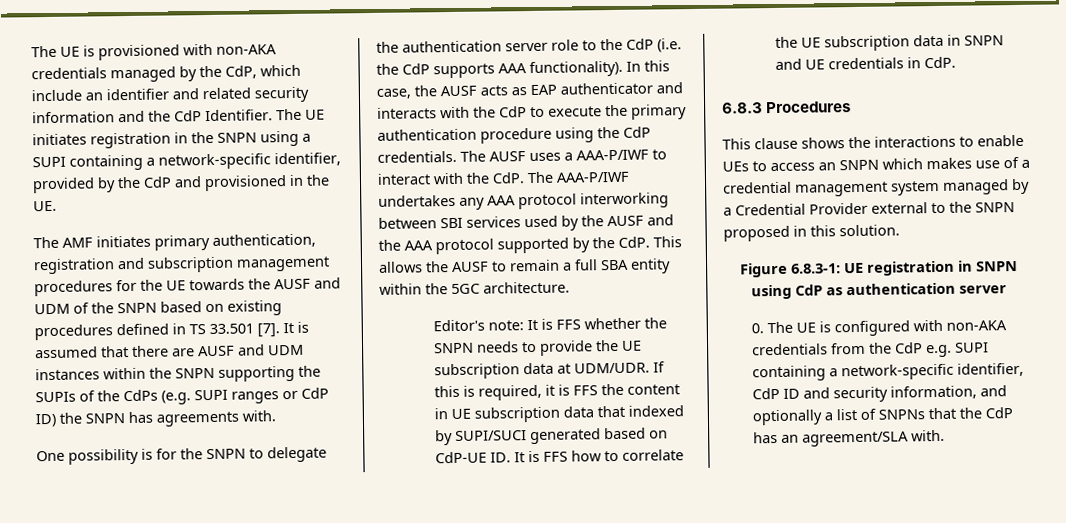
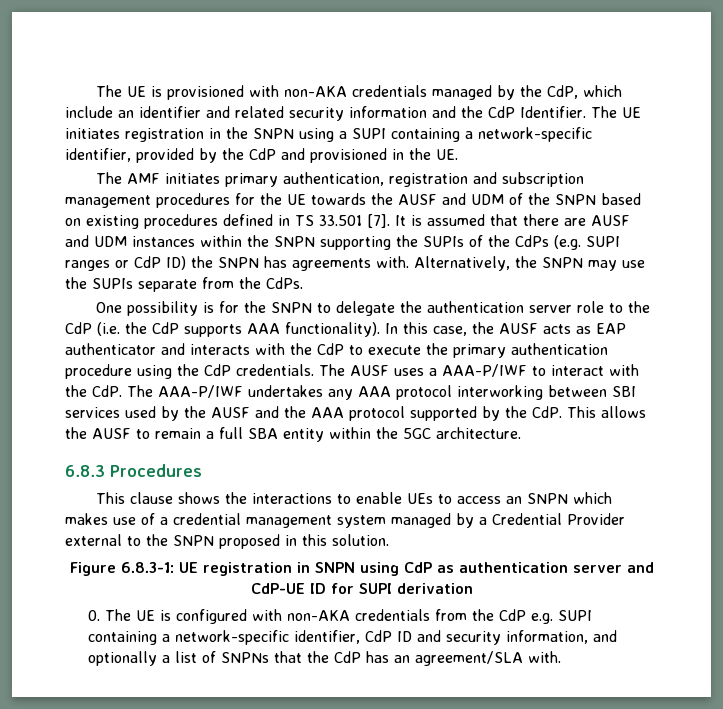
+ Alternatively, the SNPN may use the SUPIs separate from the CdPs.
- Editor's note: It is FFS whether the SNPN needs to provide the UE subscription data at UDM/UDR. If this is required, it is FFS the content in UE subscription data that indexed by SUPI/SUCI generated based on CdP-UE ID. It is FFS how to correlate the UE subscription data in SNPN and UE credentials in CdP.
- Figure 6.8.3-1: UE registration in SNPN using CdP as authentication server
+ Figure 6.8.3-1: UE registration in SNPN using CdP as authentication server and CdP-UE ID for SUPI derivation

